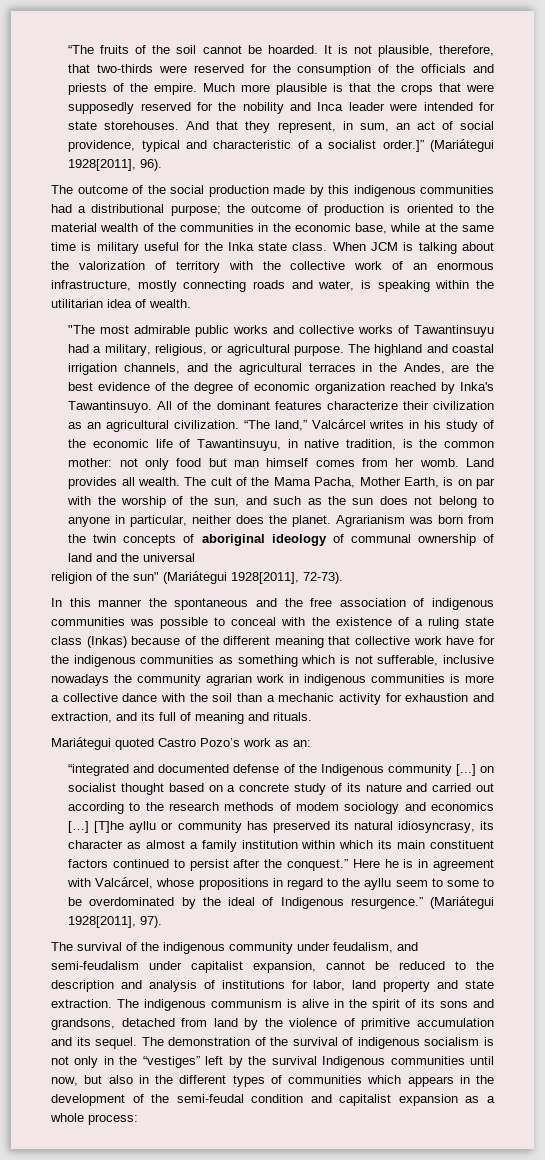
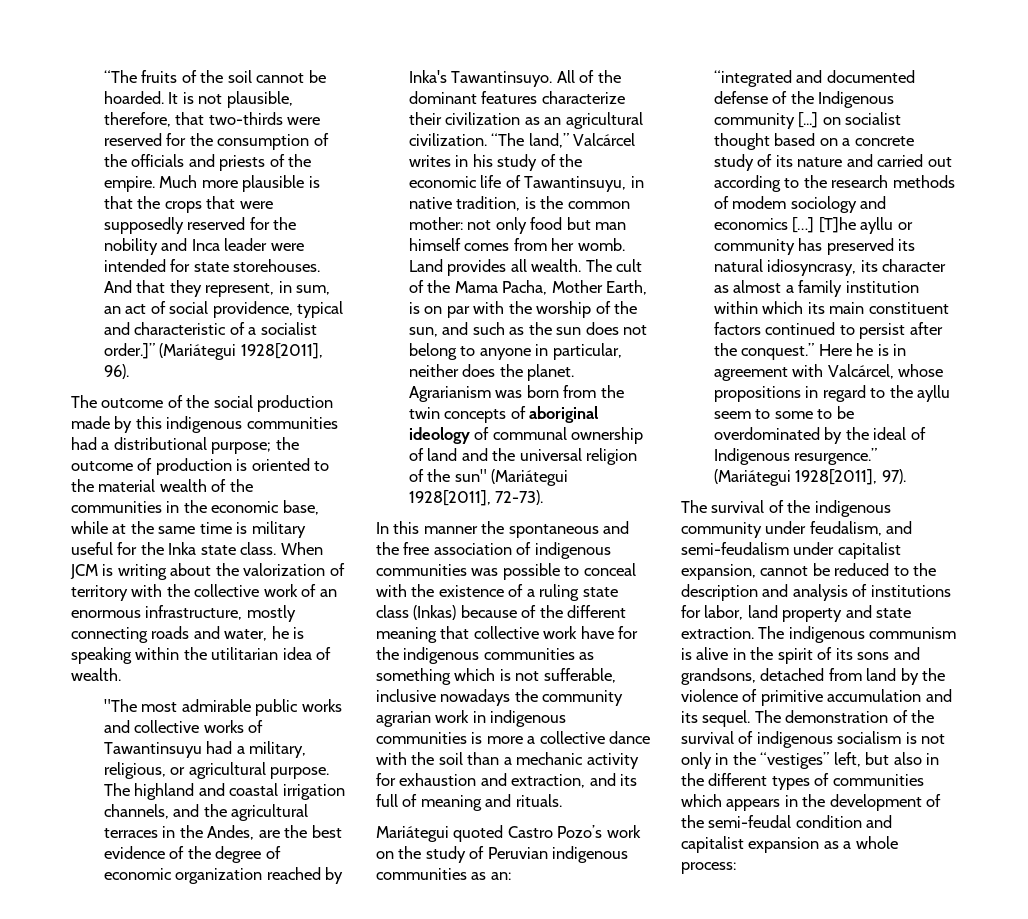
- When JCM is talking about the valorization of territory with the collective work of an enormous infrastructure, mostly connecting roads and water, is speaking within the utilitarian idea of wealth.
+ When JCM is writing about the valorization of territory with the collective work of an enormous infrastructure, mostly connecting roads and water, he is speaking within the utilitarian idea of wealth.
- Agrarianism was born from the twin concepts of aboriginal ideology of communal ownership of land and the universal
- religion of the sun" (Mariátegui 1928[2011], 72-73).
+ Agrarianism was born from the twin concepts of aboriginal ideology of communal ownership of land and the universal religion of the sun" (Mariátegui 1928[2011], 72-73).
- Mariátegui quoted Castro Pozo’s work as an:
+ Mariátegui quoted Castro Pozo’s work on the study of Peruvian indigenous communities as an:
- The demonstration of the survival of indigenous socialism is not only in the “vestiges” left by the survival Indigenous communities until now, but also in the different types of communities which appears in the development of the semi-feudal condition and capitalist expansion as a whole process:
+ The demonstration of the survival of indigenous socialism is not only in the “vestiges” left, but also in the different types of communities which appears in the development of the semi-feudal condition and capitalist expansion as a whole process:

